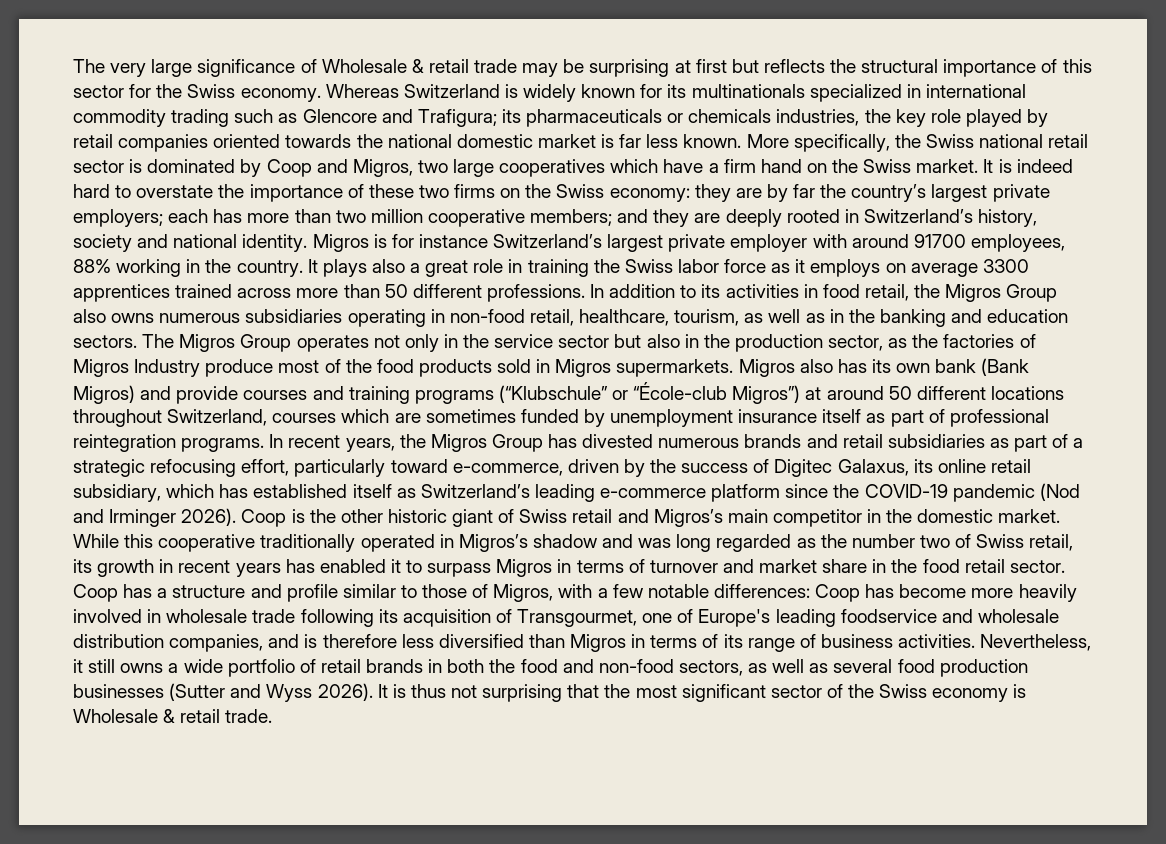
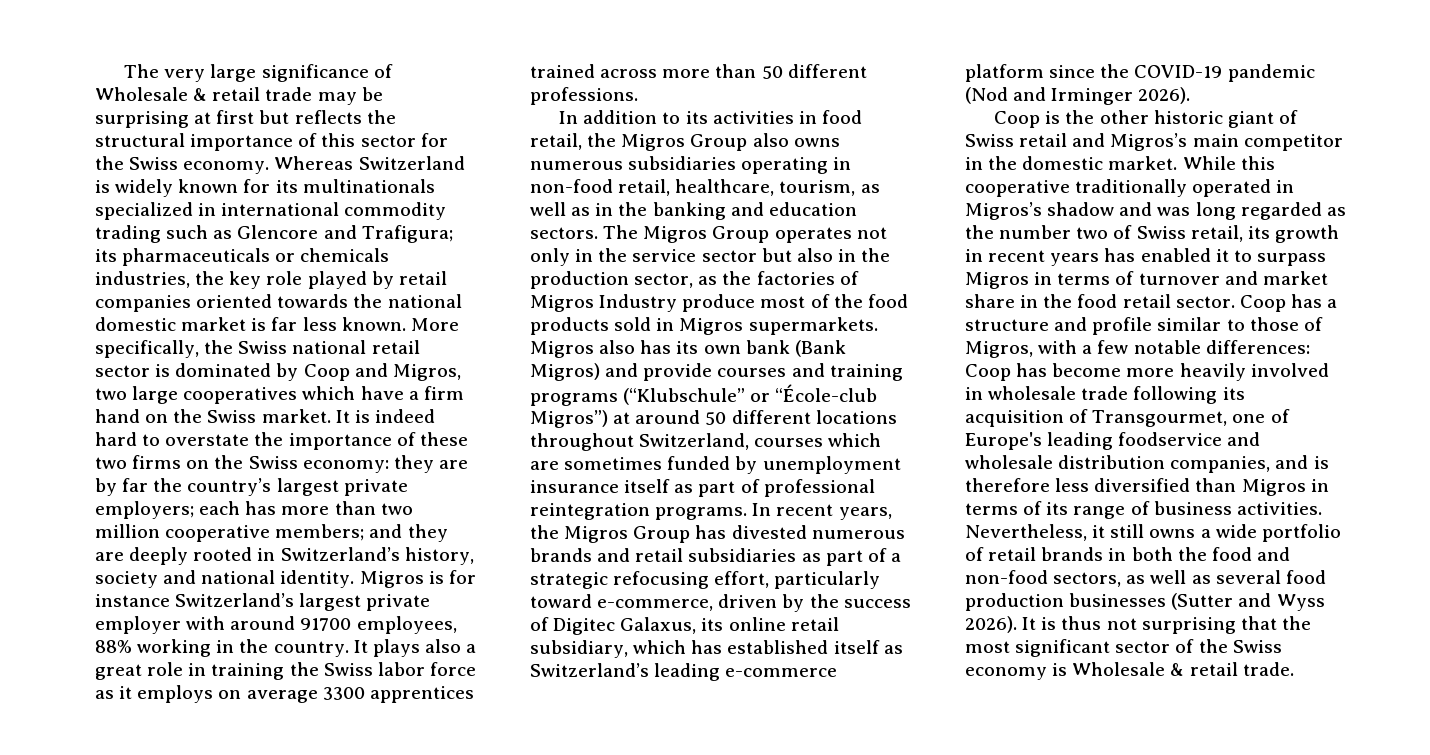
- It plays also a great role in training the Swiss labor force as it employs on average 3300 apprentices trained across more than 50 different professions. In addition to its activities in food retail, the Migros Group also owns numerous subsidiaries operating in non-food retail, healthcare, tourism, as well as in the banking and education sectors.
+ It plays also a great role in training the Swiss labor force as it employs on average 3300 apprentices trained across more than 50 different professions.
+ In addition to its activities in food retail, the Migros Group also owns numerous subsidiaries operating in non-food retail, healthcare, tourism, as well as in the banking and education sectors.
- In recent years, the Migros Group has divested numerous brands and retail subsidiaries as part of a strategic refocusing effort, particularly toward e-commerce, driven by the success of Digitec Galaxus, its online retail subsidiary, which has established itself as Switzerland’s leading e-commerce platform since the COVID-19 pandemic (Nod and Irminger 2026). Coop is the other historic giant of Swiss retail and Migros’s main competitor in the domestic market.
+ In recent years, the Migros Group has divested numerous brands and retail subsidiaries as part of a strategic refocusing effort, particularly toward e-commerce, driven by the success of Digitec Galaxus, its online retail subsidiary, which has established itself as Switzerland’s leading e-commerce platform since the COVID-19 pandemic (Nod and Irminger 2026).
+ Coop is the other historic giant of Swiss retail and Migros’s main competitor in the domestic market.

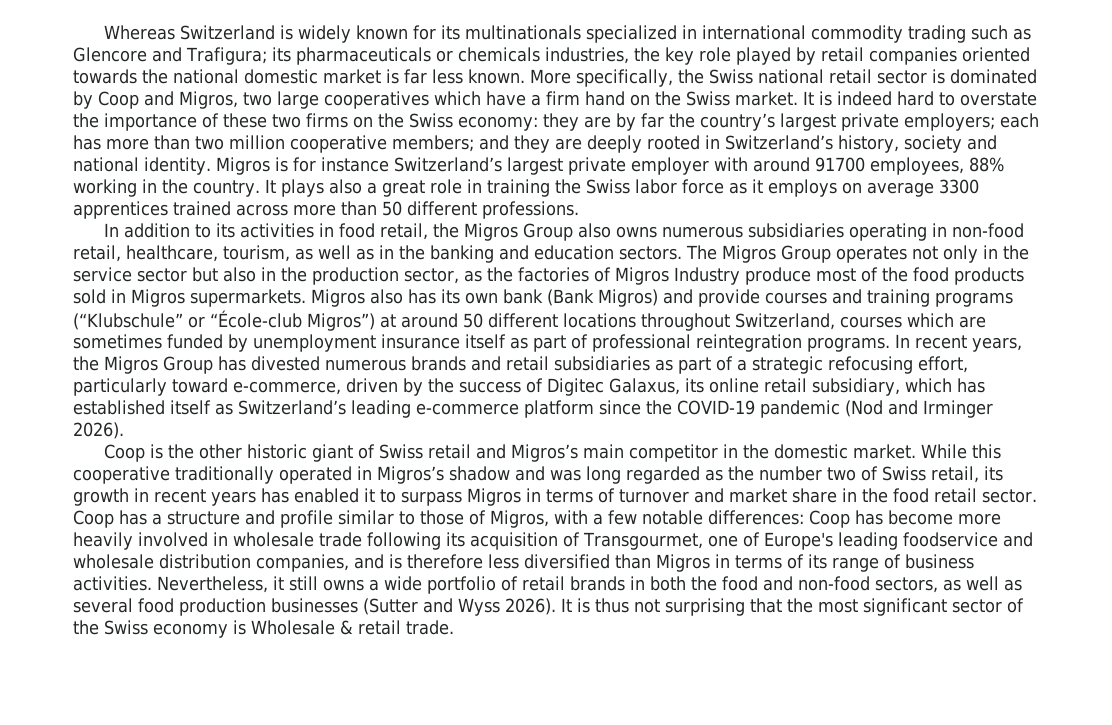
- The very large significance of Wholesale & retail trade may be surprising at first but reflects the structural importance of this sector for the Swiss economy.

